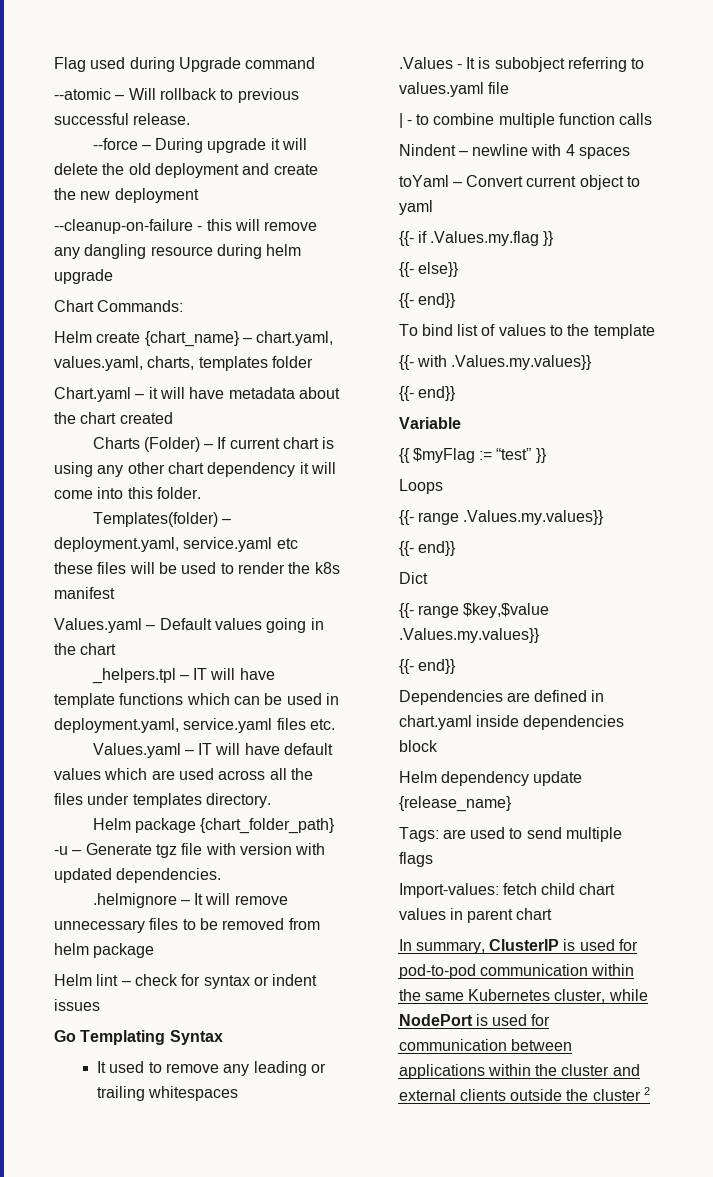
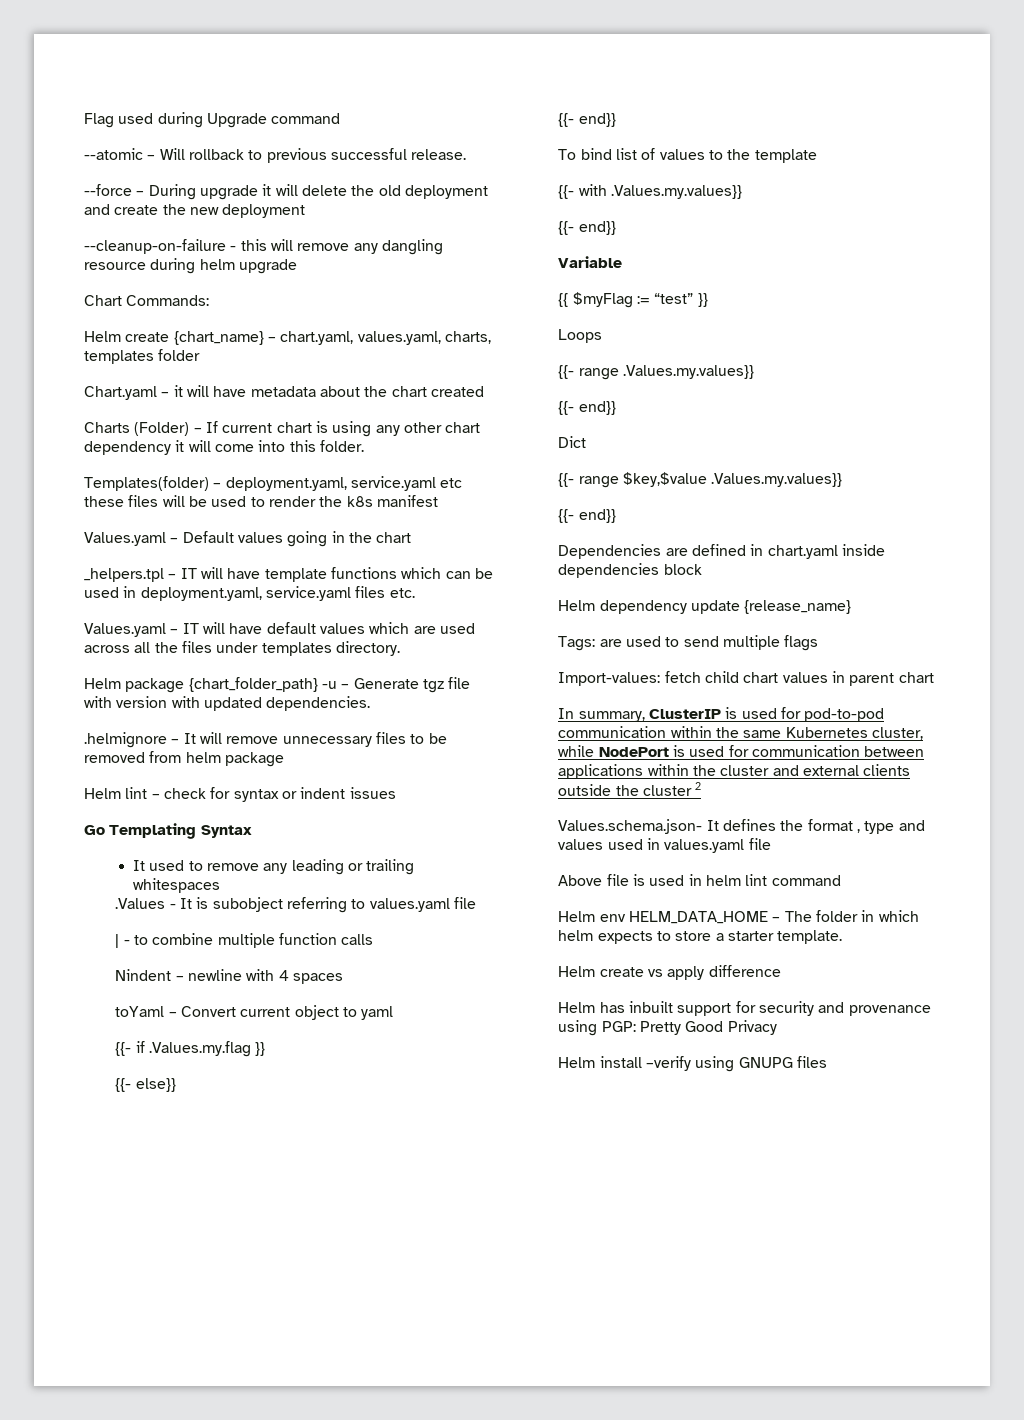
+ Values.schema.json- It defines the format , type and values used in values.yaml file
+ Above file is used in helm lint command
+ Helm env HELM_DATA_HOME – The folder in which helm expects to store a starter template.
+ Helm create vs apply difference
+ Helm has inbuilt support for security and provenance using PGP: Pretty Good Privacy
+ Helm install –verify using GNUPG files

